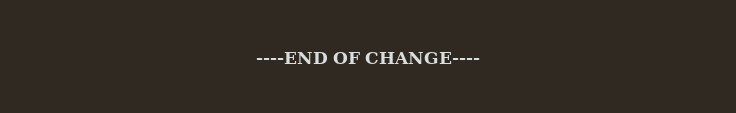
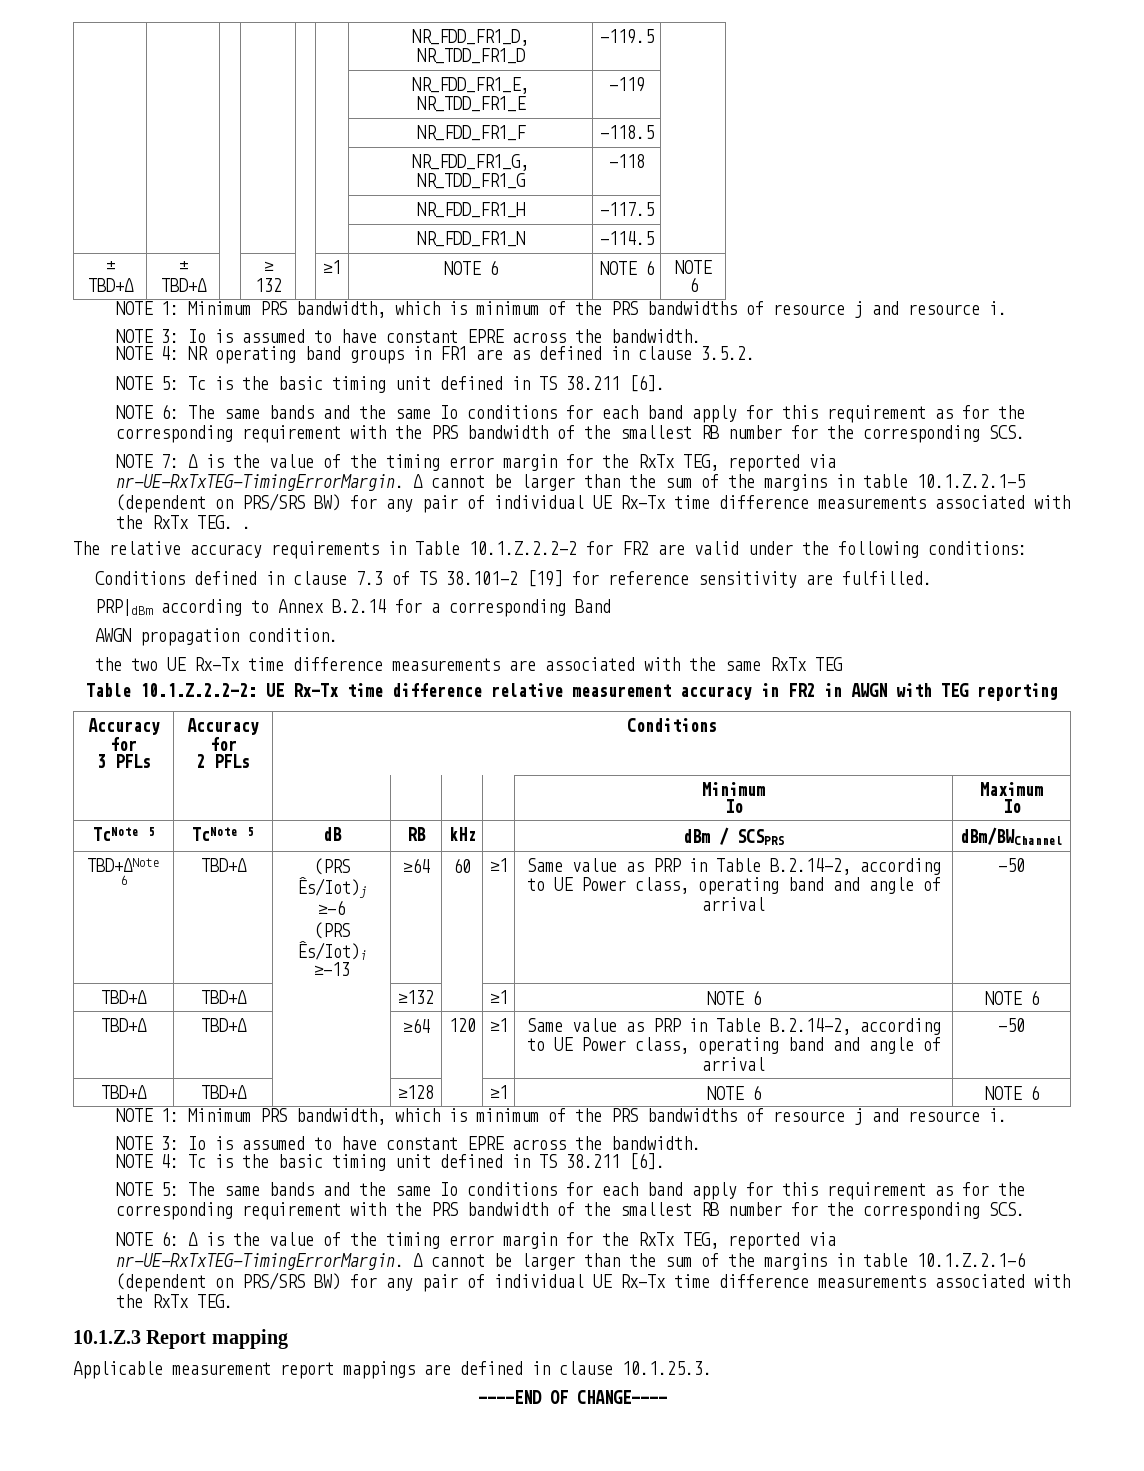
+ | | | | | | NR_FDD_FR1_D, NR_TDD_FR1_D | -119.5 |
+ | | | | | | NR_FDD_FR1_E, NR_TDD_FR1_E | -119 |
+ | | | | | | NR_FDD_FR1_F | -118.5 |
+ | | | | | | NR_FDD_FR1_G, NR_TDD_FR1_G | -118 |
+ | | | | | | NR_FDD_FR1_H | -117.5 |
+ | | | | | | NR_FDD_FR1_N | -114.5 |
+ ± TBD+Δ | ± TBD+Δ | | ≥ 132 | | ≥1 | NOTE 6 | NOTE 6 | NOTE 6
+ NOTE 1: Minimum PRS bandwidth, which is minimum of the PRS bandwidths of resource j and resource i.
+ NOTE 3: Io is assumed to have constant EPRE across the bandwidth.
+ NOTE 4: NR operating band groups in FR1 are as defined in clause 3.5.2.
+ NOTE 5: Tc is the basic timing unit defined in TS 38.211 [6].
+ NOTE 6: The same bands and the same Io conditions for each band apply for this requirement as for the corresponding requirement with the PRS bandwidth of the smallest RB number for the corresponding SCS.
+ NOTE 7: Δ is the value of the timing error margin for the RxTx TEG, reported via nr-UE-RxTxTEG-TimingErrorMargin. Δ cannot be larger than the sum of the margins in table 10.1.Z.2.1-5 (dependent on PRS/SRS BW) for any pair of individual UE Rx-Tx time difference measurements associated with the RxTx TEG. .
+ The relative accuracy requirements in Table 10.1.Z.2.2-2 for FR2 are valid under the following conditions:
+ Conditions defined in clause 7.3 of TS 38.101-2 [19] for reference sensitivity are fulfilled.
+ PRP|dBm according to Annex B.2.14 for a corresponding Band
+ AWGN propagation condition.
+ the two UE Rx-Tx time difference measurements are associated with the same RxTx TEG
+ Table 10.1.Z.2.2-2: UE Rx-Tx time difference relative measurement accuracy in FR2 in AWGN with TEG reporting
+ Accuracy for
+ 3 PFLs | Accuracy for
+ 2 PFLs | Conditions
+ | | | | | | Minimum
+ Io | Maximum
+ Io
+ TcNote 5 | TcNote 5 | dB | RB | kHz | | dBm / SCSPRS | dBm/BWChannel
+ TBD+ΔNote 6 | TBD+Δ | (PRS Ês/Iot)j ≥-6
+ (PRS Ês/Iot)i ≥-13 | ≥64 | 60 | ≥1 | Same value as PRP in Table B.2.14-2, according to UE Power class, operating band and angle of arrival | -50
+ TBD+Δ | TBD+Δ | | ≥132 | | ≥1 | NOTE 6 | NOTE 6
+ TBD+Δ | TBD+Δ | | ≥64 | 120 | ≥1 | Same value as PRP in Table B.2.14-2, according to UE Power class, operating band and angle of arrival | -50
+ TBD+Δ | TBD+Δ | | ≥128 | | ≥1 | NOTE 6 | NOTE 6
+ NOTE 1: Minimum PRS bandwidth, which is minimum of the PRS bandwidths of resource j and resource i.
+ NOTE 3: Io is assumed to have constant EPRE across the bandwidth.
+ NOTE 4: Tc is the basic timing unit defined in TS 38.211 [6].
+ NOTE 5: The same bands and the same Io conditions for each band apply for this requirement as for the corresponding requirement with the PRS bandwidth of the smallest RB number for the corresponding SCS.
+ NOTE 6: Δ is the value of the timing error margin for the RxTx TEG, reported via nr-UE-RxTxTEG-TimingErrorMargin. Δ cannot be larger than the sum of the margins in table 10.1.Z.2.1-6 (dependent on PRS/SRS BW) for any pair of individual UE Rx-Tx time difference measurements associated with the RxTx TEG.
+ 10.1.Z.3 Report mapping
+ Applicable measurement report mappings are defined in clause 10.1.25.3.

